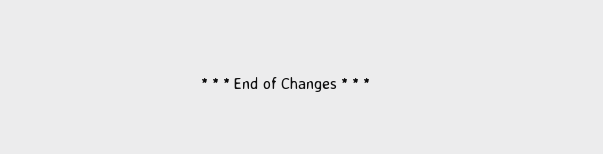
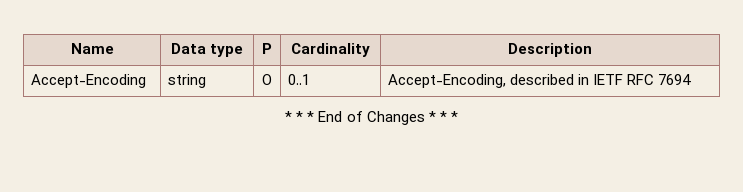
+ Name | Data type | P | Cardinality | Description
+ Accept-Encoding | string | O | 0..1 | Accept-Encoding, described in IETF RFC 7694

